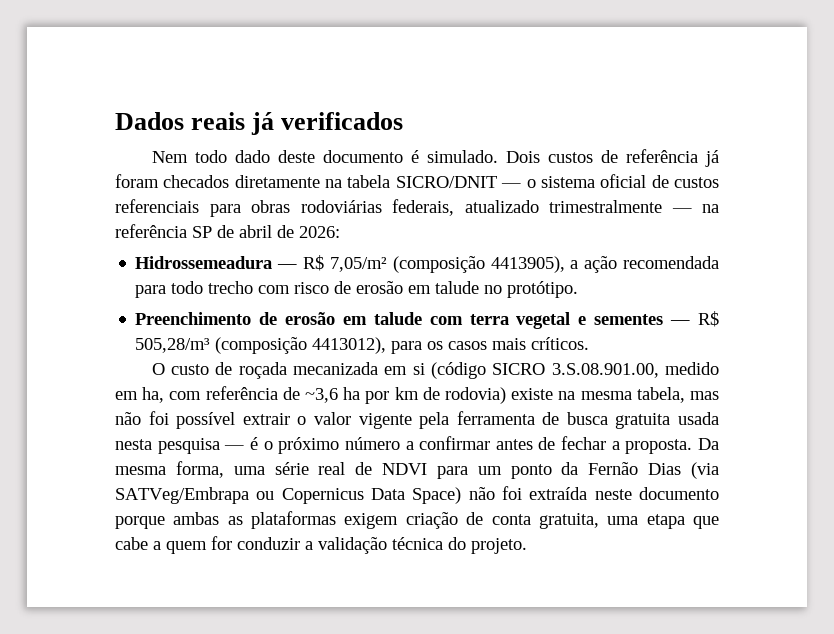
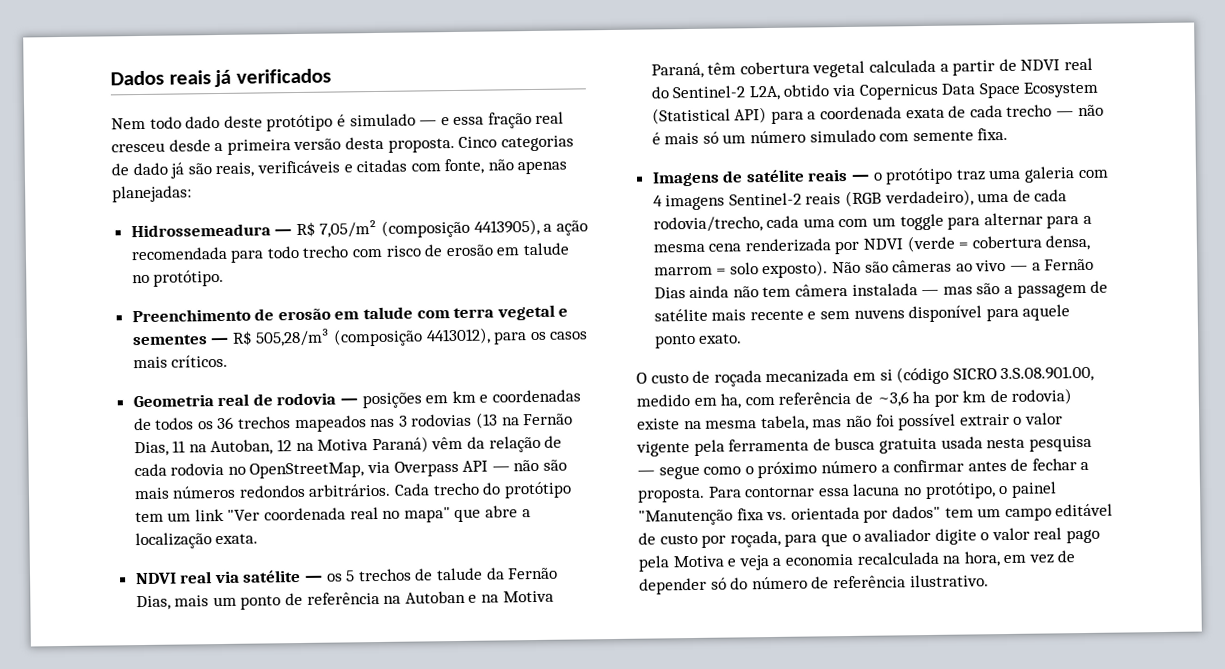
- Nem todo dado deste documento é simulado. Dois custos de referência já foram checados diretamente na tabela SICRO/DNIT — o sistema oficial de custos referenciais para obras rodoviárias federais, atualizado trimestralmente — na referência SP de abril de 2026:
+ Nem todo dado deste protótipo é simulado — e essa fração real cresceu desde a primeira versão desta proposta. Cinco categorias de dado já são reais, verificáveis e citadas com fonte, não apenas planejadas:
+ Geometria real de rodovia — posições em km e coordenadas de todos os 36 trechos mapeados nas 3 rodovias (13 na Fernão Dias, 11 na Autoban, 12 na Motiva Paraná) vêm da relação de cada rodovia no OpenStreetMap, via Overpass API — não são mais números redondos arbitrários. Cada trecho do protótipo tem um link "Ver coordenada real no mapa" que abre a localização exata.
+ NDVI real via satélite — os 5 trechos de talude da Fernão Dias, mais um ponto de referência na Autoban e na Motiva Paraná, têm cobertura vegetal calculada a partir de NDVI real do Sentinel-2 L2A, obtido via Copernicus Data Space Ecosystem (Statistical API) para a coordenada exata de cada trecho — não é mais só um número simulado com semente fixa.
+ Imagens de satélite reais — o protótipo traz uma galeria com 4 imagens Sentinel-2 reais (RGB verdadeiro), uma de cada rodovia/trecho, cada uma com um toggle para alternar para a mesma cena renderizada por NDVI (verde = cobertura densa, marrom = solo exposto). Não são câmeras ao vivo — a Fernão Dias ainda não tem câmera instalada — mas são a passagem de satélite mais recente e sem nuvens disponível para aquele ponto exato.
- O custo de roçada mecanizada em si (código SICRO 3.S.08.901.00, medido em ha, com referência de ~3,6 ha por km de rodovia) existe na mesma tabela, mas não foi possível extrair o valor vigente pela ferramenta de busca gratuita usada nesta pesquisa — é o próximo número a confirmar antes de fechar a proposta.
+ O custo de roçada mecanizada em si (código SICRO 3.S.08.901.00, medido em ha, com referência de ~3,6 ha por km de rodovia) existe na mesma tabela, mas não foi possível extrair o valor vigente pela ferramenta de busca gratuita usada nesta pesquisa — segue como o próximo número a confirmar antes de fechar a proposta.
- Da mesma forma, uma série real de NDVI para um ponto da Fernão Dias (via SATVeg/Embrapa ou Copernicus Data Space) não foi extraída neste documento porque ambas as plataformas exigem criação de conta gratuita, uma etapa que cabe a quem for conduzir a validação técnica do projeto.
+ Para contornar essa lacuna no protótipo, o painel "Manutenção fixa vs. orientada por dados" tem um campo editável de custo por roçada, para que o avaliador digite o valor real pago pela Motiva e veja a economia recalculada na hora, em vez de depender só do número de referência ilustrativo.

